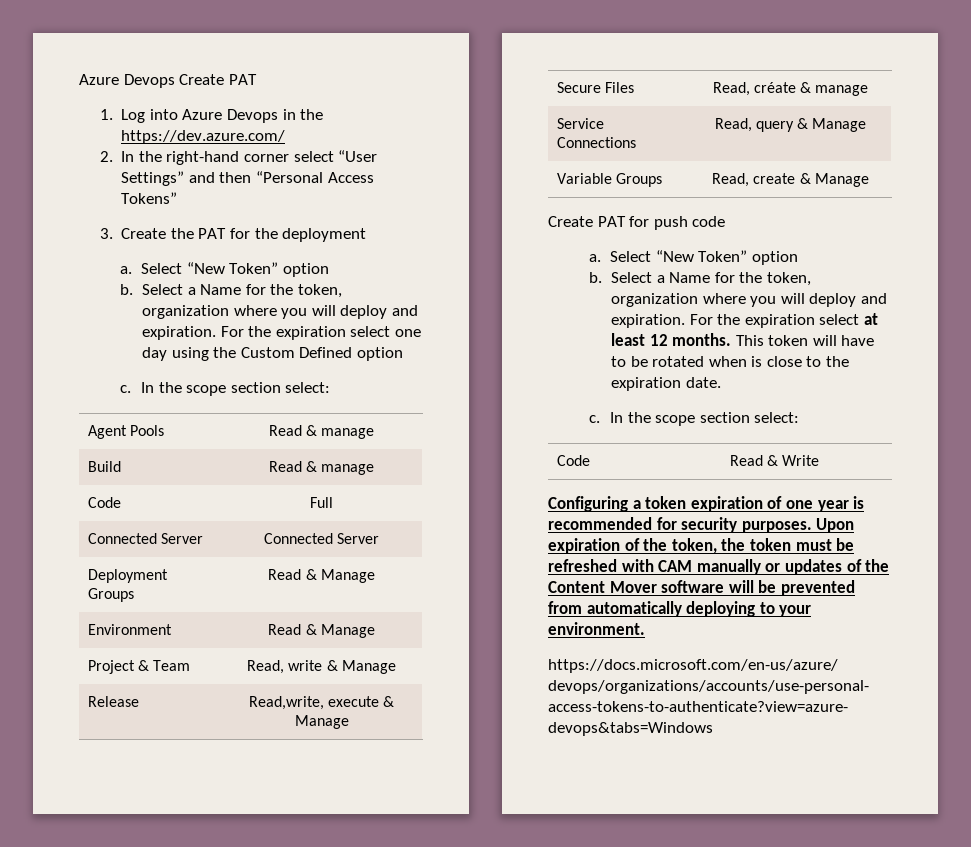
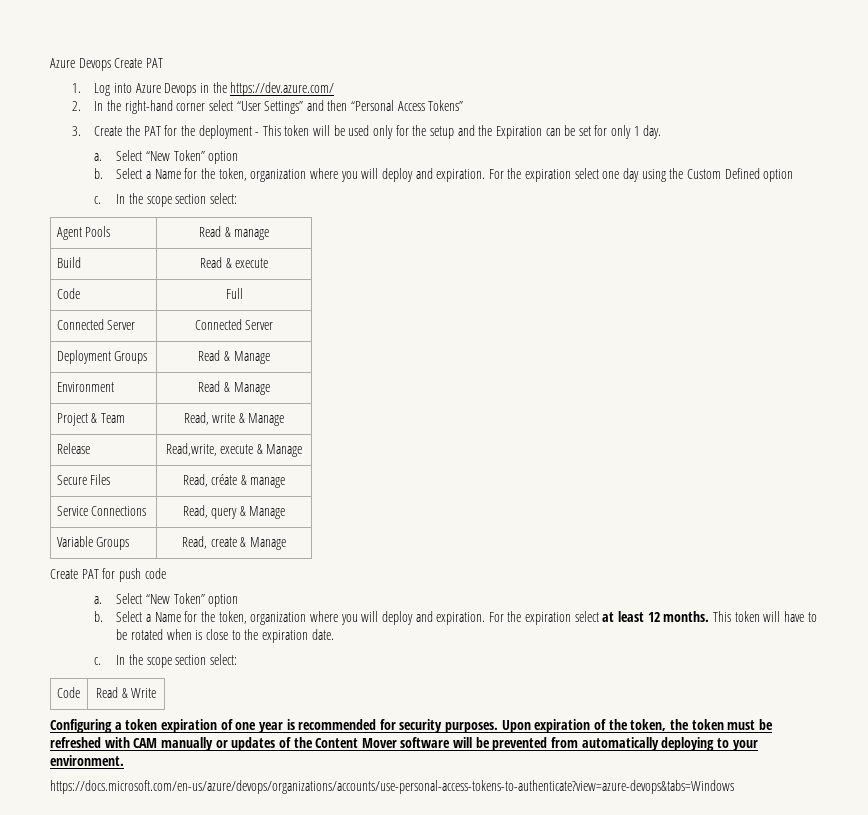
- 3. Create the PAT for the deployment
+ 3. Create the PAT for the deployment - This token will be used only for the setup and the Expiration can be set for only 1 day.
- Build | Read & manage
+ Build | Read & execute

